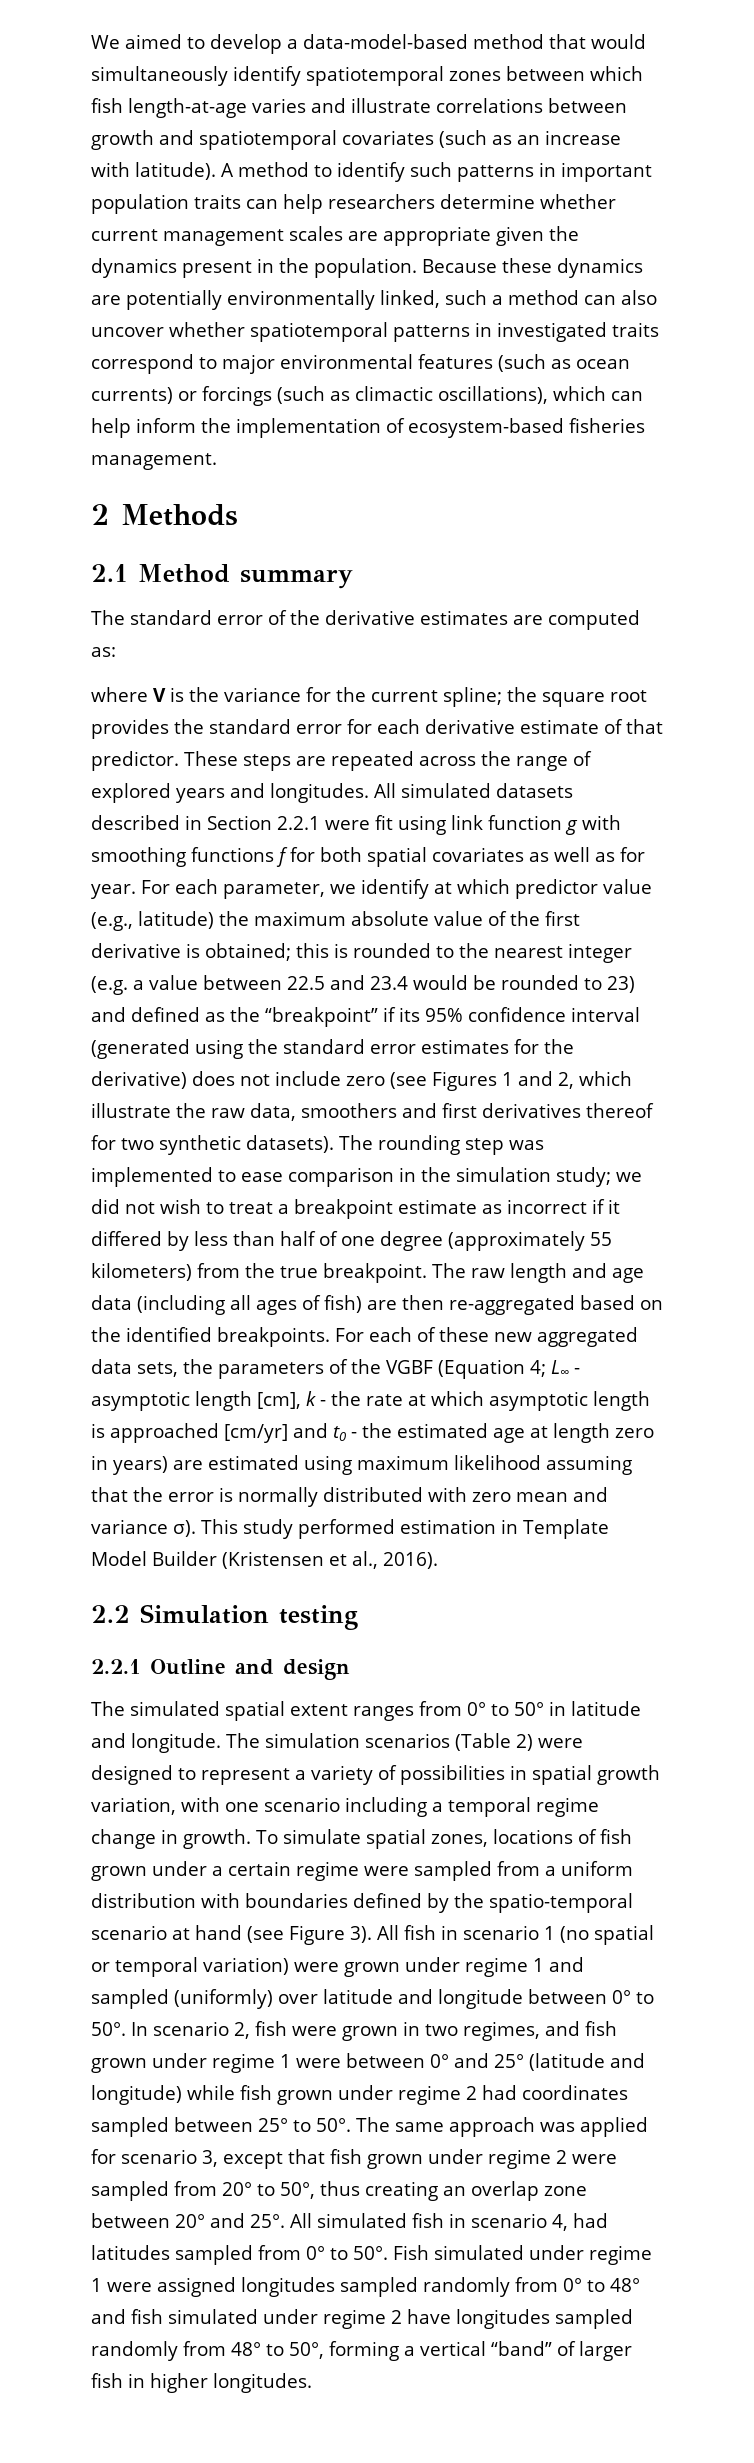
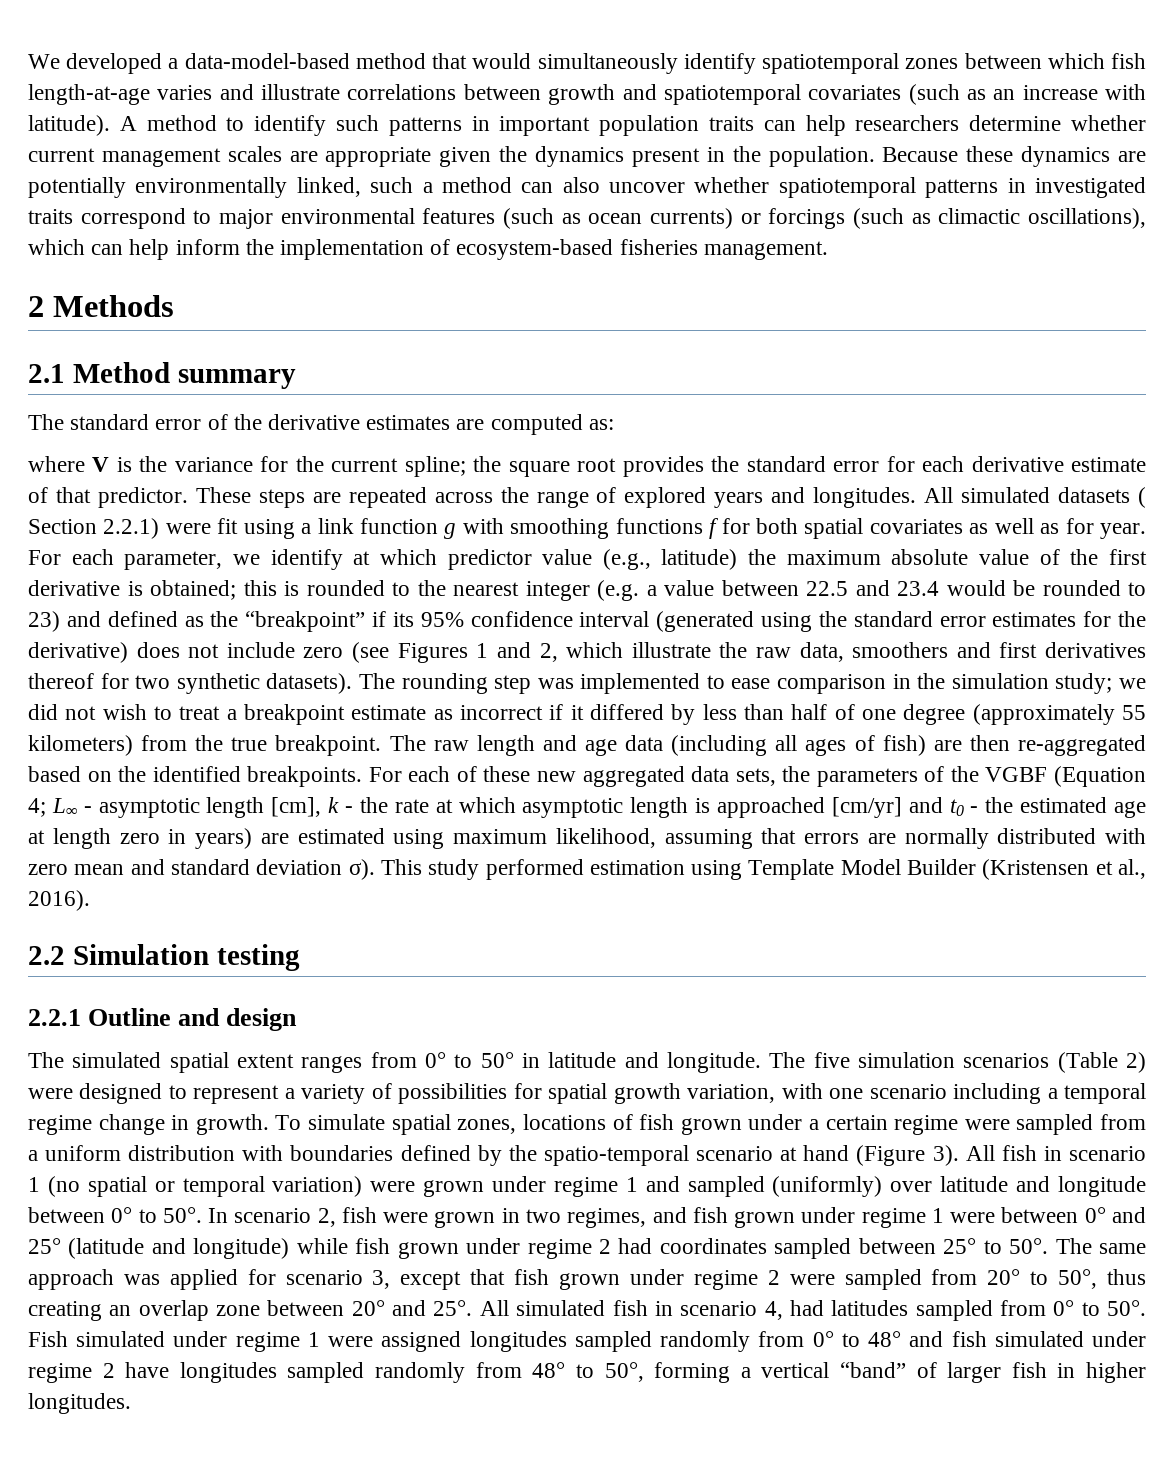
- We aimed to develop a data-model-based method that would simultaneously identify spatiotemporal zones between which fish length-at-age varies and illustrate correlations between growth and spatiotemporal covariates (such as an increase with latitude).
+ We developed a data-model-based method that would simultaneously identify spatiotemporal zones between which fish length-at-age varies and illustrate correlations between growth and spatiotemporal covariates (such as an increase with latitude).
- All simulated datasets described in Section 2.2.1 were fit using link function g with smoothing functions f for both spatial covariates as well as for year.
+ All simulated datasets ( Section 2.2.1) were fit using a link function g with smoothing functions f for both spatial covariates as well as for year.
- For each of these new aggregated data sets, the parameters of the VGBF (Equation 4; L∞ - asymptotic length [cm], k - the rate at which asymptotic length is approached [cm/yr] and t0 - the estimated age at length zero in years) are estimated using maximum likelihood assuming that the error is normally distributed with zero mean and variance σ).
+ For each of these new aggregated data sets, the parameters of the VGBF (Equation 4; L∞ - asymptotic length [cm], k - the rate at which asymptotic length is approached [cm/yr] and t0 - the estimated age at length zero in years) are estimated using maximum likelihood, assuming that errors are normally distributed with zero mean and standard deviation σ).
- This study performed estimation in Template Model Builder (Kristensen et al., 2016).
+ This study performed estimation using Template Model Builder (Kristensen et al., 2016).
- The simulation scenarios (Table 2) were designed to represent a variety of possibilities in spatial growth variation, with one scenario including a temporal regime change in growth.
+ The five simulation scenarios (Table 2) were designed to represent a variety of possibilities for spatial growth variation, with one scenario including a temporal regime change in growth.
- To simulate spatial zones, locations of fish grown under a certain regime were sampled from a uniform distribution with boundaries defined by the spatio-temporal scenario at hand (see Figure 3).
+ To simulate spatial zones, locations of fish grown under a certain regime were sampled from a uniform distribution with boundaries defined by the spatio-temporal scenario at hand (Figure 3).

